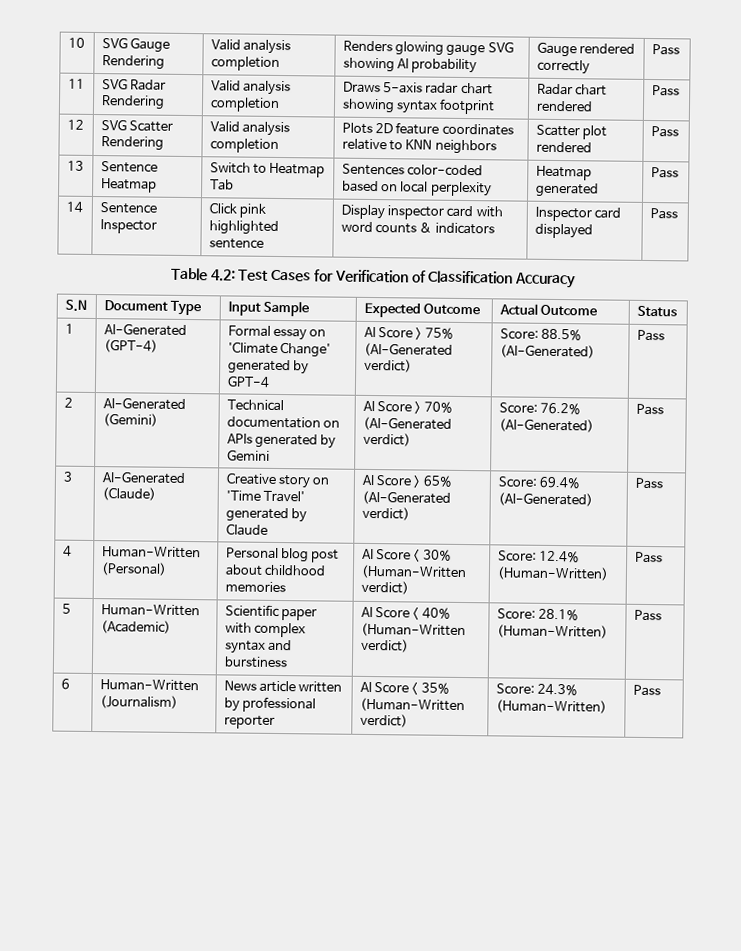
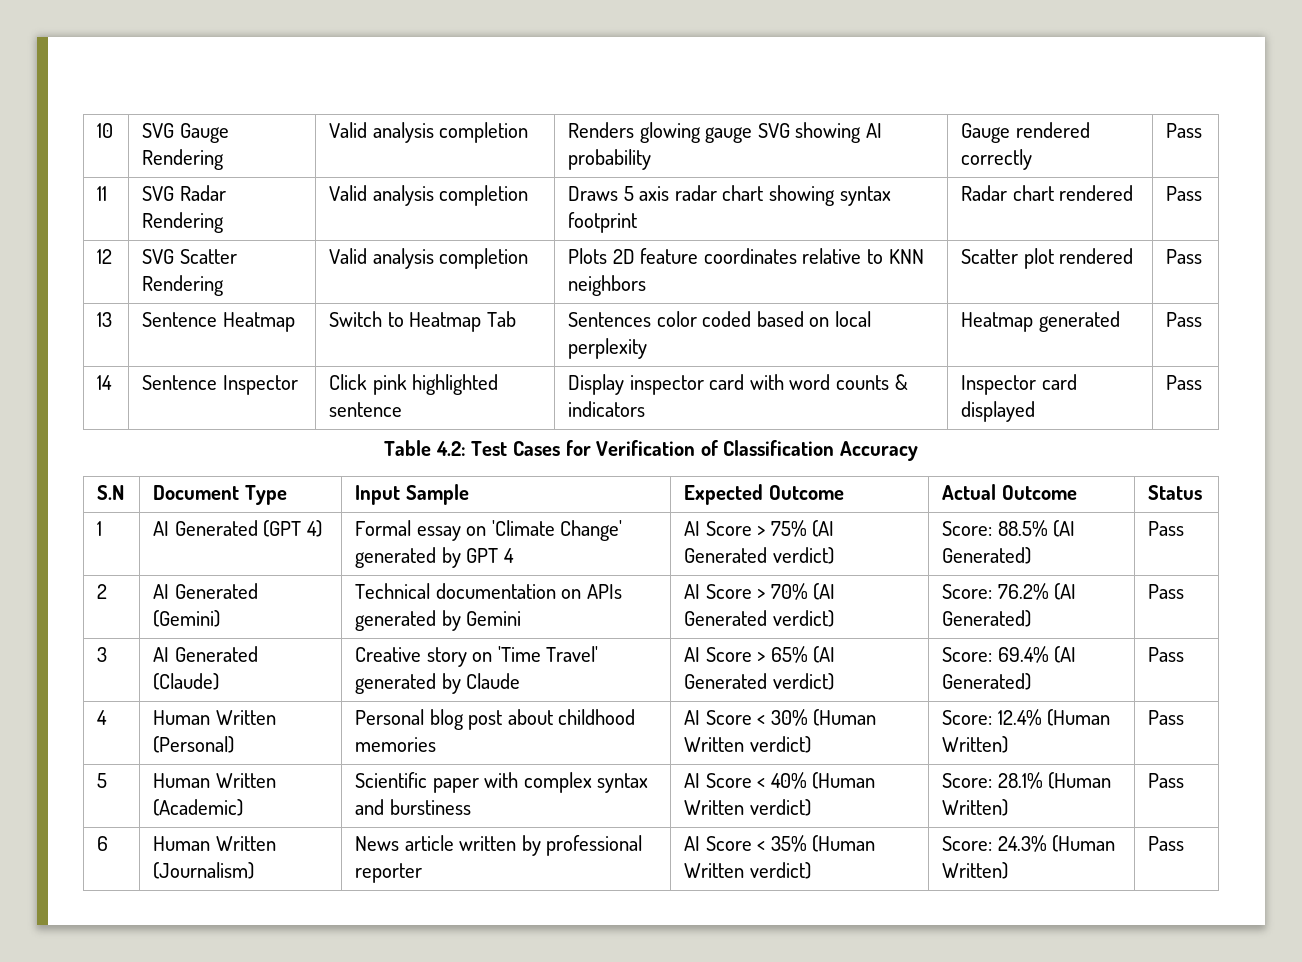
- 11 | SVG Radar Rendering | Valid analysis completion | Draws 5-axis radar chart showing syntax footprint | Radar chart rendered | Pass
+ 11 | SVG Radar Rendering | Valid analysis completion | Draws 5 axis radar chart showing syntax footprint | Radar chart rendered | Pass
- 13 | Sentence Heatmap | Switch to Heatmap Tab | Sentences color-coded based on local perplexity | Heatmap generated | Pass
+ 13 | Sentence Heatmap | Switch to Heatmap Tab | Sentences color coded based on local perplexity | Heatmap generated | Pass
- 1 | AI-Generated (GPT-4) | Formal essay on 'Climate Change' generated by GPT-4 | AI Score > 75% (AI-Generated verdict) | Score: 88.5% (AI-Generated) | Pass
+ 1 | AI Generated (GPT 4) | Formal essay on 'Climate Change' generated by GPT 4 | AI Score > 75% (AI Generated verdict) | Score: 88.5% (AI Generated) | Pass
- 2 | AI-Generated (Gemini) | Technical documentation on APIs generated by Gemini | AI Score > 70% (AI-Generated verdict) | Score: 76.2% (AI-Generated) | Pass
+ 2 | AI Generated (Gemini) | Technical documentation on APIs generated by Gemini | AI Score > 70% (AI Generated verdict) | Score: 76.2% (AI Generated) | Pass
- 3 | AI-Generated (Claude) | Creative story on 'Time Travel' generated by Claude | AI Score > 65% (AI-Generated verdict) | Score: 69.4% (AI-Generated) | Pass
+ 3 | AI Generated (Claude) | Creative story on 'Time Travel' generated by Claude | AI Score > 65% (AI Generated verdict) | Score: 69.4% (AI Generated) | Pass
- 4 | Human-Written (Personal) | Personal blog post about childhood memories | AI Score < 30% (Human-Written verdict) | Score: 12.4% (Human-Written) | Pass
+ 4 | Human Written (Personal) | Personal blog post about childhood memories | AI Score < 30% (Human Written verdict) | Score: 12.4% (Human Written) | Pass
- 5 | Human-Written (Academic) | Scientific paper with complex syntax and burstiness | AI Score < 40% (Human-Written verdict) | Score: 28.1% (Human-Written) | Pass
+ 5 | Human Written (Academic) | Scientific paper with complex syntax and burstiness | AI Score < 40% (Human Written verdict) | Score: 28.1% (Human Written) | Pass
- 6 | Human-Written (Journalism) | News article written by professional reporter | AI Score < 35% (Human-Written verdict) | Score: 24.3% (Human-Written) | Pass
+ 6 | Human Written (Journalism) | News article written by professional reporter | AI Score < 35% (Human Written verdict) | Score: 24.3% (Human Written) | Pass

